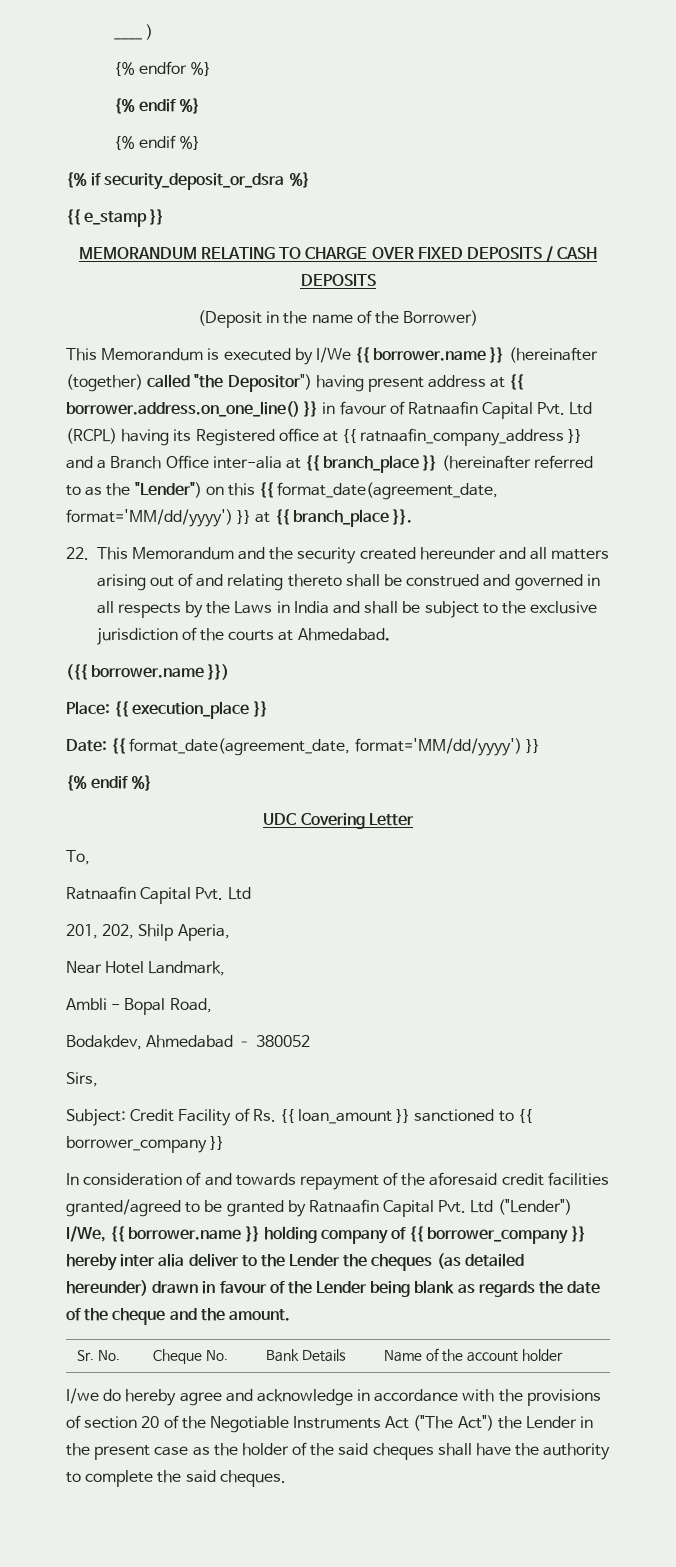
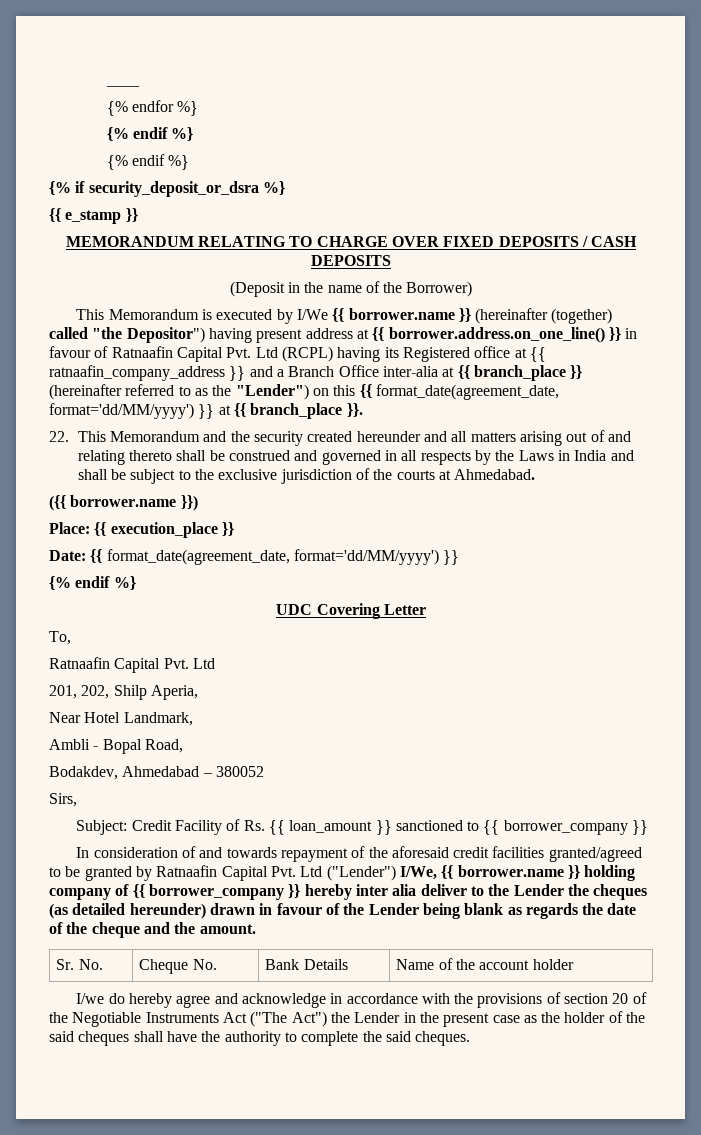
- ____ )
+ ____
- This Memorandum is executed by I/We {{ borrower.name }} (hereinafter (together) called "the Depositor") having present address at {{ borrower.address.on_one_line() }} in favour of Ratnaafin Capital Pvt. Ltd (RCPL) having its Registered office at {{ ratnaafin_company_address }} and a Branch Office inter-alia at {{ branch_place }} (hereinafter referred to as the "Lender") on this {{ format_date(agreement_date, format='MM/dd/yyyy') }} at {{ branch_place }}.
+ This Memorandum is executed by I/We {{ borrower.name }} (hereinafter (together) called "the Depositor") having present address at {{ borrower.address.on_one_line() }} in favour of Ratnaafin Capital Pvt. Ltd (RCPL) having its Registered office at {{ ratnaafin_company_address }} and a Branch Office inter-alia at {{ branch_place }} (hereinafter referred to as the "Lender") on this {{ format_date(agreement_date, format='dd/MM/yyyy') }} at {{ branch_place }}.
- Date: {{ format_date(agreement_date, format='MM/dd/yyyy') }}
+ Date: {{ format_date(agreement_date, format='dd/MM/yyyy') }}

